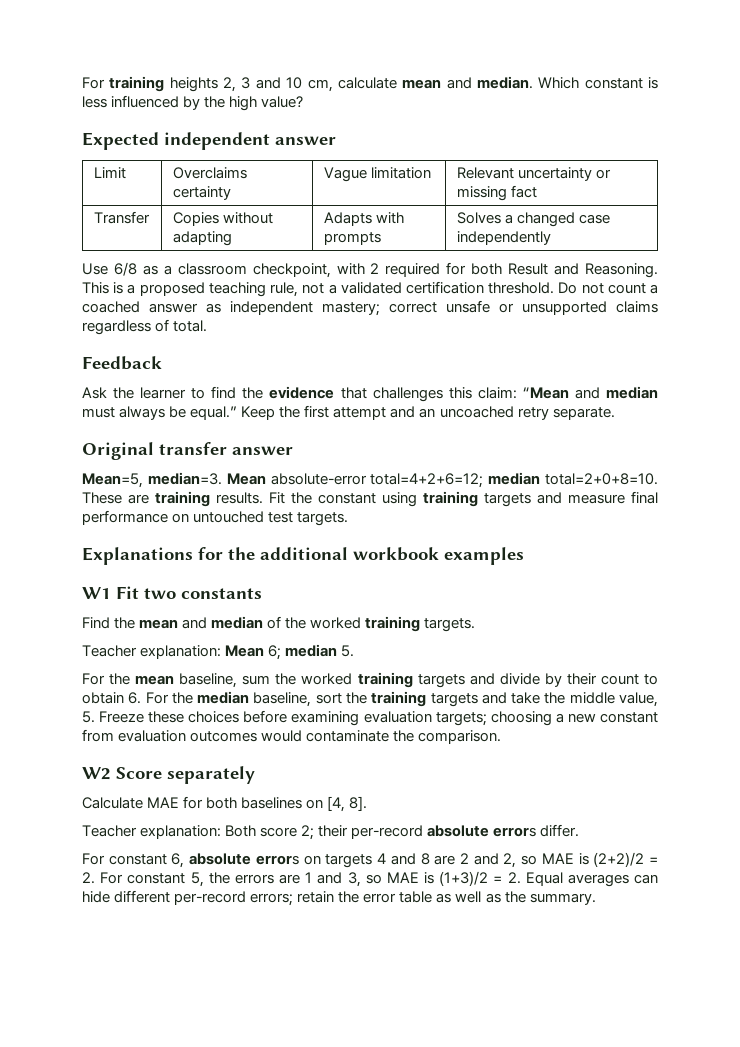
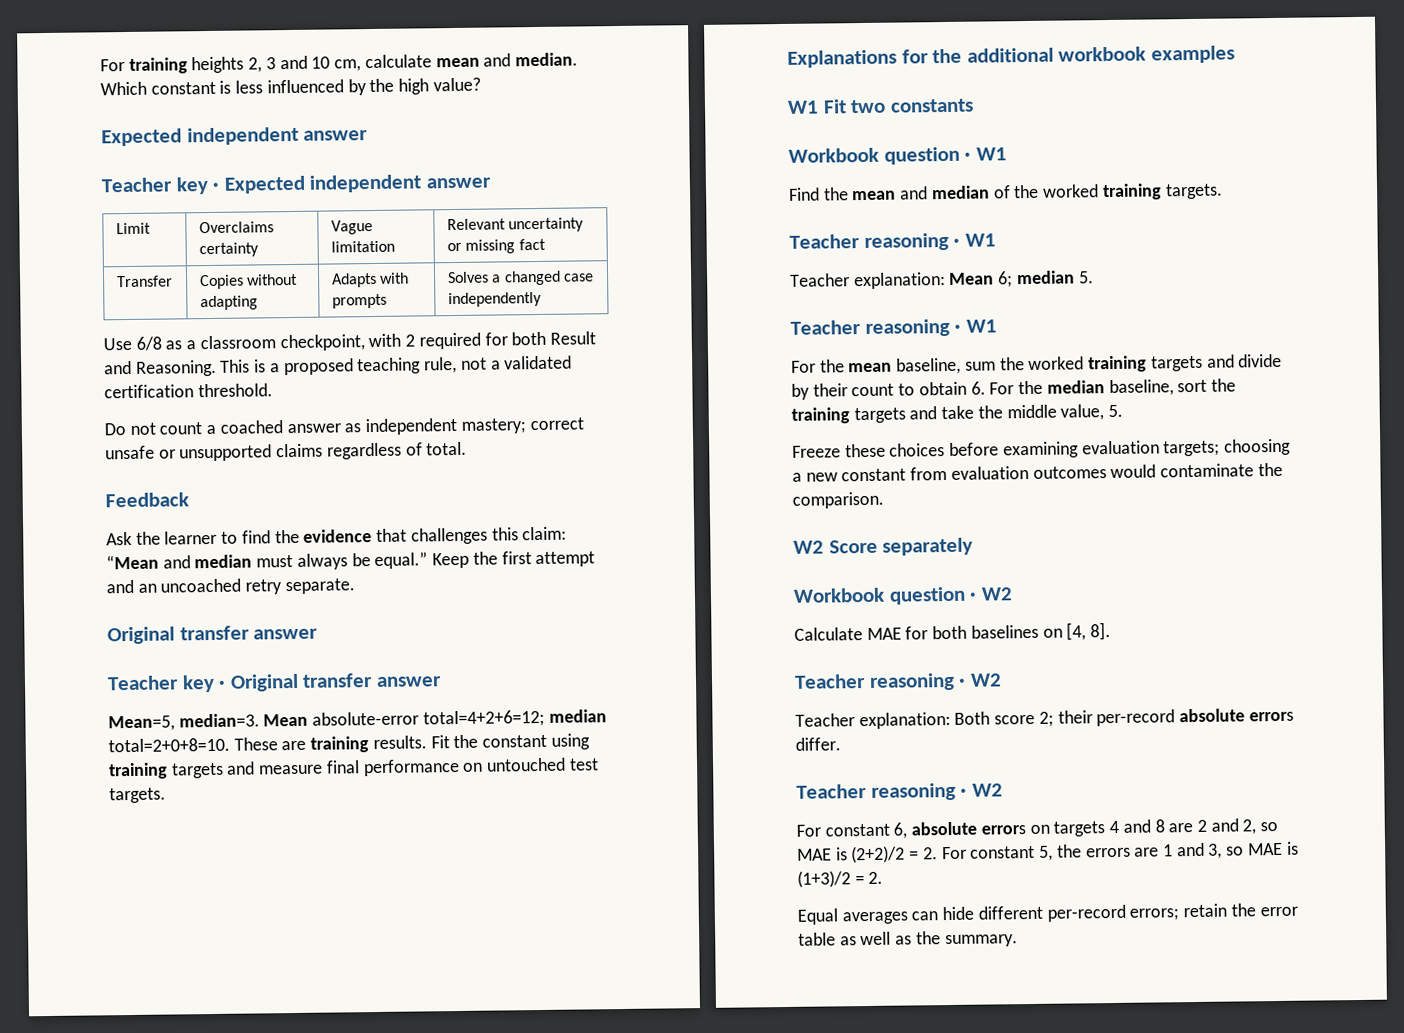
+ Teacher key · Expected independent answer
- This is a proposed teaching rule, not a validated certification threshold. Do not count a coached answer as independent mastery; correct unsafe or unsupported claims regardless of total.
+ This is a proposed teaching rule, not a validated certification threshold.
+ Do not count a coached answer as independent mastery; correct unsafe or unsupported claims regardless of total.
+ Teacher key · Original transfer answer
+ Workbook question · W1
  Find the mean and median of the worked training targets.
+ Teacher reasoning · W1
  Teacher explanation: Mean 6; median 5.
+ Teacher reasoning · W1
- For the mean baseline, sum the worked training targets and divide by their count to obtain 6. For the median baseline, sort the training targets and take the middle value, 5. Freeze these choices before examining evaluation targets; choosing a new constant from evaluation outcomes would contaminate the comparison.
+ For the mean baseline, sum the worked training targets and divide by their count to obtain 6. For the median baseline, sort the training targets and take the middle value, 5.
+ Freeze these choices before examining evaluation targets; choosing a new constant from evaluation outcomes would contaminate the comparison.
+ Workbook question · W2
  Calculate MAE for both baselines on [4, 8].
+ Teacher reasoning · W2
  Teacher explanation: Both score 2; their per-record absolute errors differ.
+ Teacher reasoning · W2
- For constant 6, absolute errors on targets 4 and 8 are 2 and 2, so MAE is (2+2)/2 = 2. For constant 5, the errors are 1 and 3, so MAE is (1+3)/2 = 2. Equal averages can hide different per-record errors; retain the error table as well as the summary.
+ For constant 6, absolute errors on targets 4 and 8 are 2 and 2, so MAE is (2+2)/2 = 2. For constant 5, the errors are 1 and 3, so MAE is (1+3)/2 = 2.
+ Equal averages can hide different per-record errors; retain the error table as well as the summary.

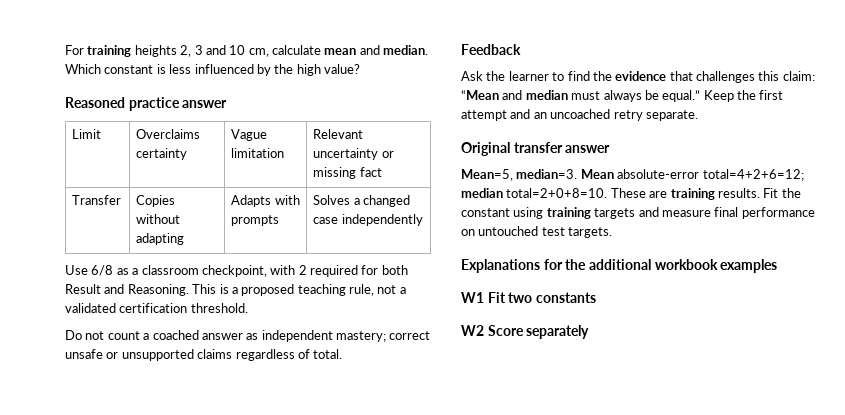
  Which constant is less influenced by the high value?
- Expected independent answer
- Teacher key · Expected independent answer
+ Reasoned practice answer
- Teacher key · Original transfer answer
- Workbook question · W1
- Find the mean and median of the worked training targets.
- Teacher reasoning · W1
- Teacher explanation: Mean 6; median 5.
- Teacher reasoning · W1
- For the mean baseline, sum the worked training targets and divide by their count to obtain 6. For the median baseline, sort the training targets and take the middle value, 5.
- Freeze these choices before examining evaluation targets; choosing a new constant from evaluation outcomes would contaminate the comparison.
  W2 Score separately
- Workbook question · W2
- Calculate MAE for both baselines on [4, 8].
- Teacher reasoning · W2
- Teacher explanation: Both score 2; their per-record absolute errors differ.
- Teacher reasoning · W2
- For constant 6, absolute errors on targets 4 and 8 are 2 and 2, so MAE is (2+2)/2 = 2. For constant 5, the errors are 1 and 3, so MAE is (1+3)/2 = 2.
- Equal averages can hide different per-record errors; retain the error table as well as the summary.

